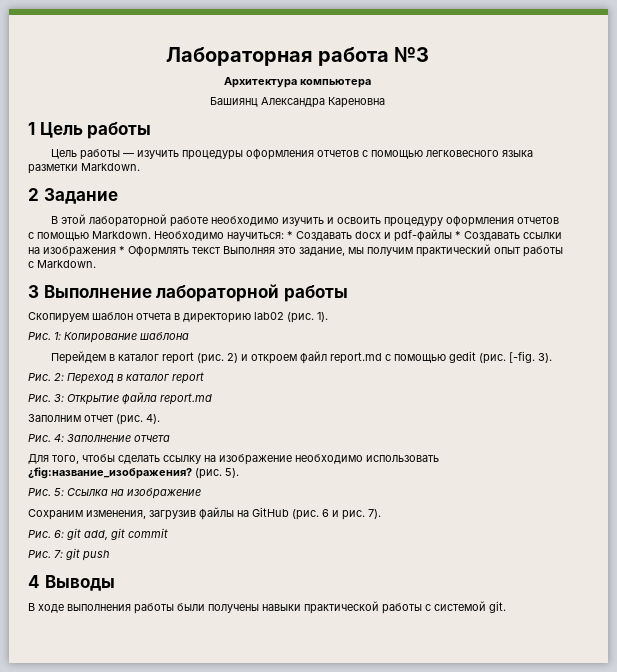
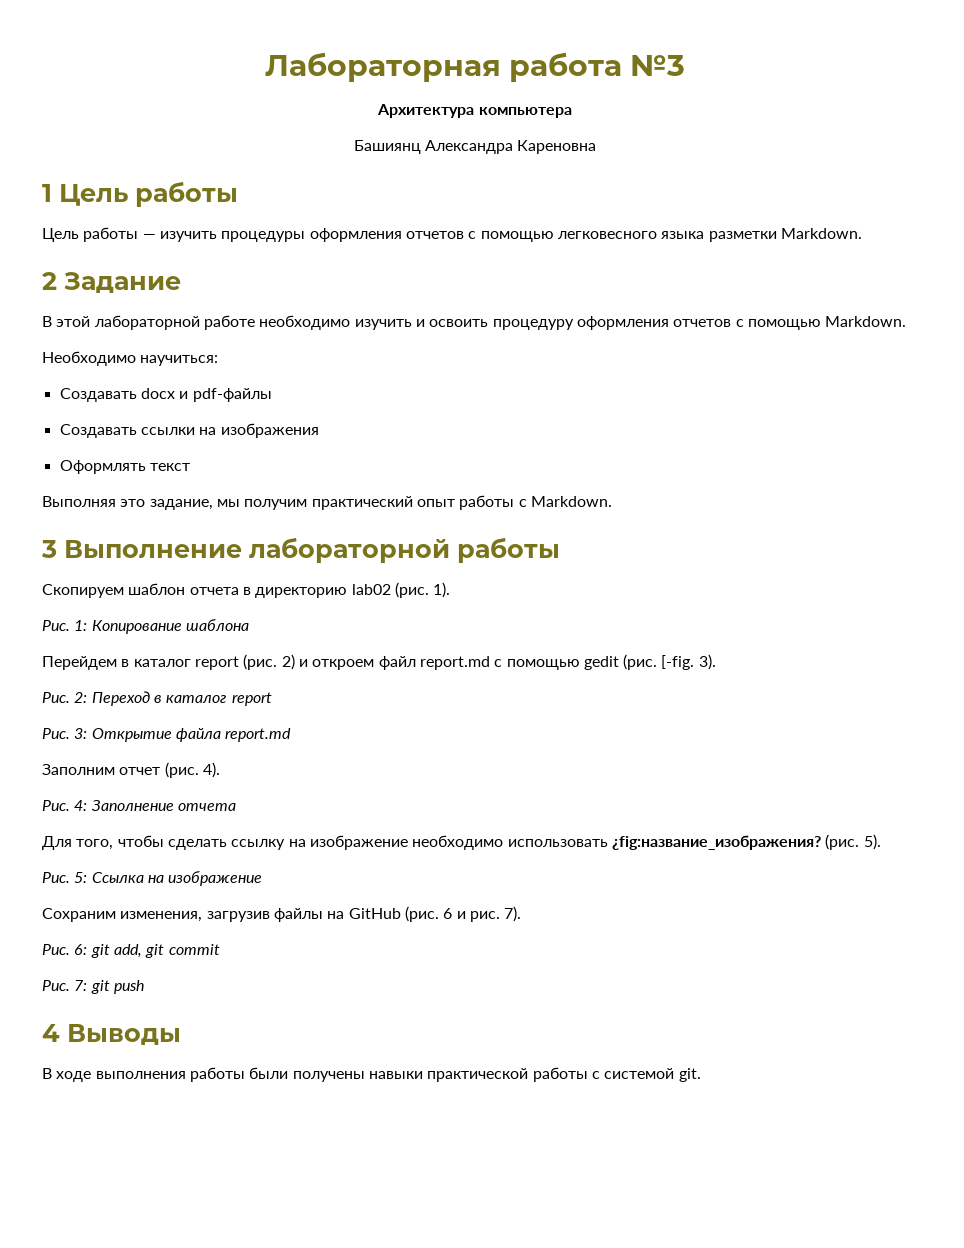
- В этой лабораторной работе необходимо изучить и освоить процедуру оформления отчетов с помощью Markdown. Необходимо научиться: * Создавать docx и pdf-файлы * Создавать ссылки на изображения * Оформлять текст Выполняя это задание, мы получим практический опыт работы с Markdown.
+ В этой лабораторной работе необходимо изучить и освоить процедуру оформления отчетов с помощью Markdown.
+ Необходимо научиться:
+ Создавать docx и pdf-файлы
+ Создавать ссылки на изображения
+ Оформлять текст
+ Выполняя это задание, мы получим практический опыт работы с Markdown.

